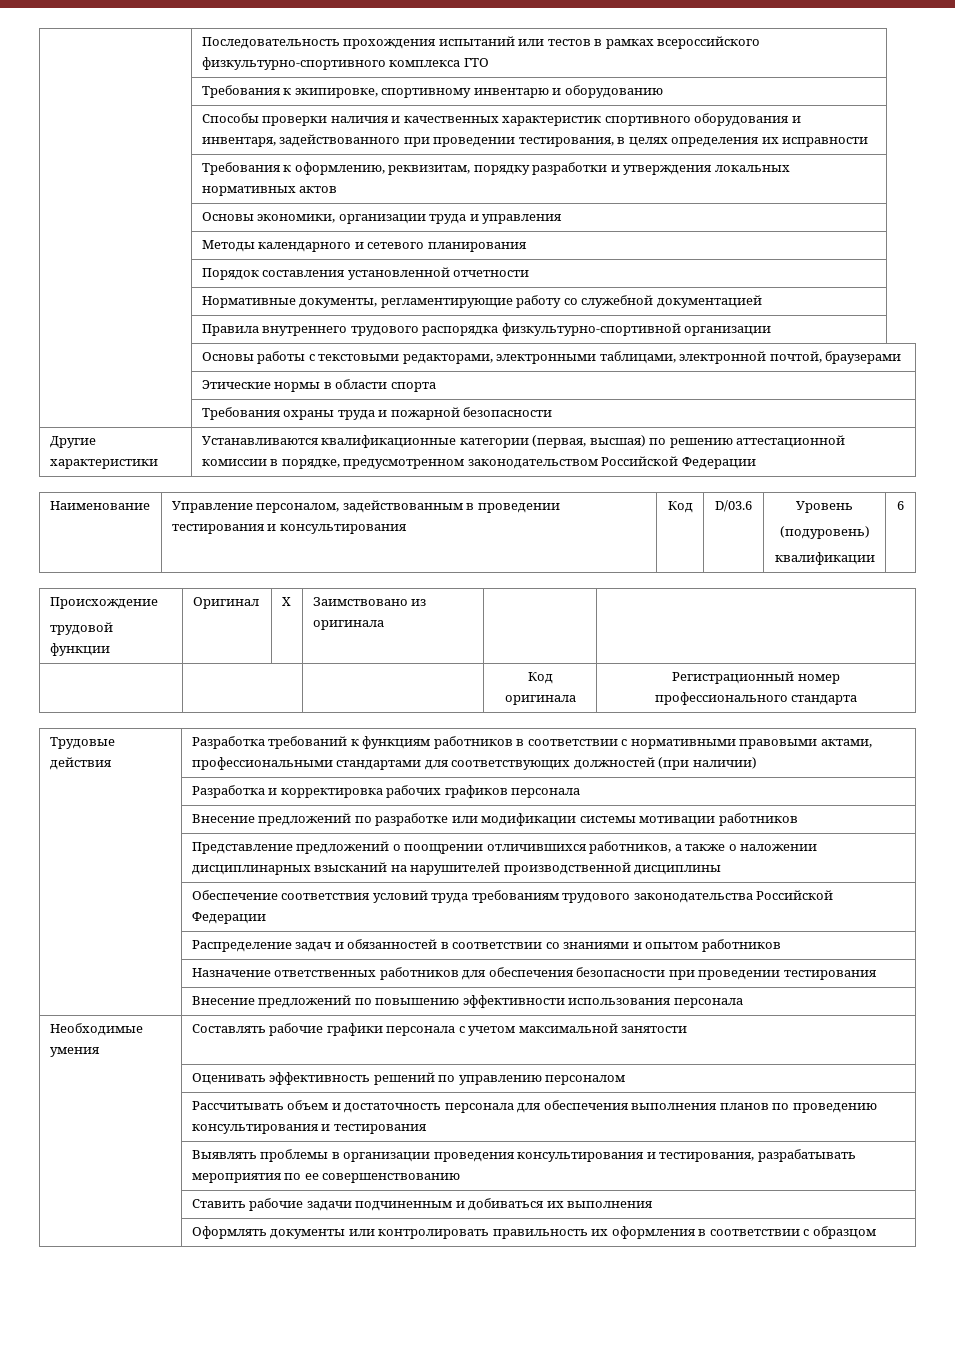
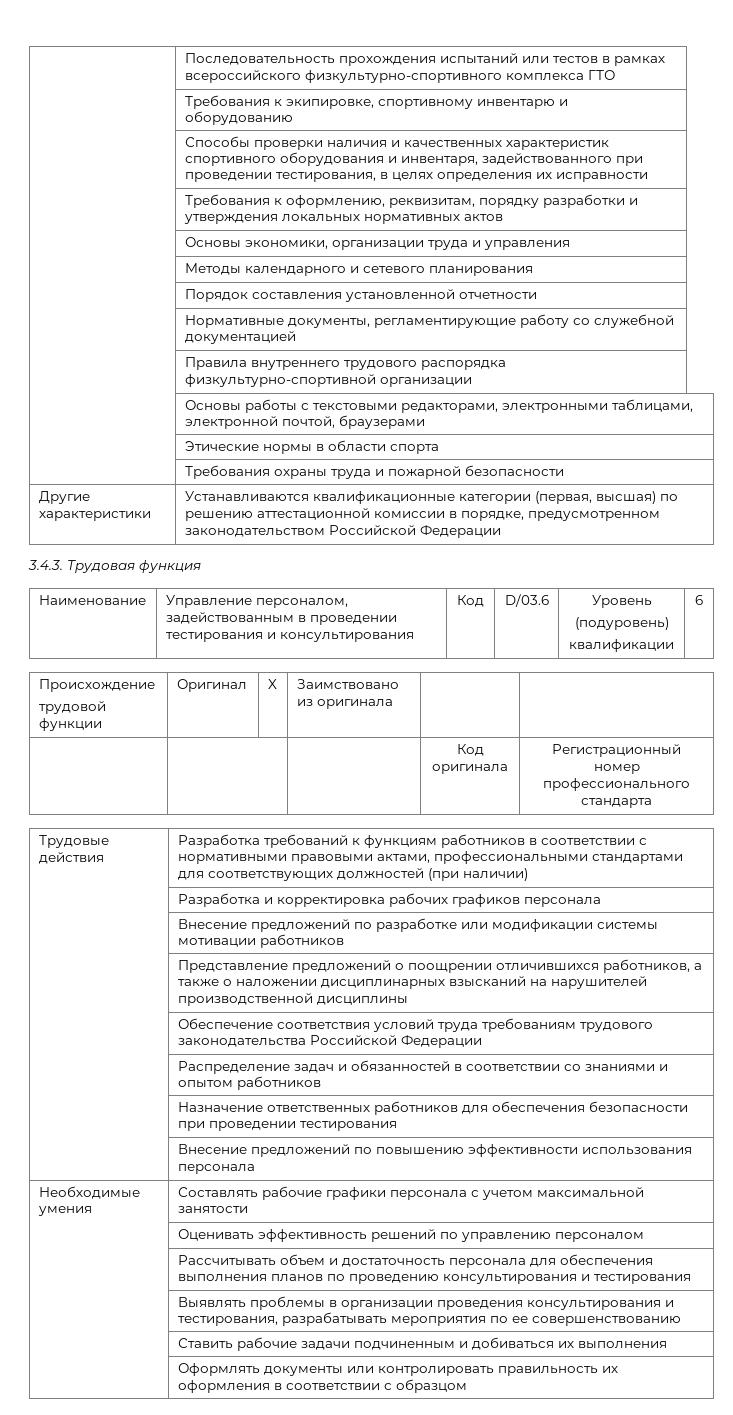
+ 3.4.3. Трудовая функция

